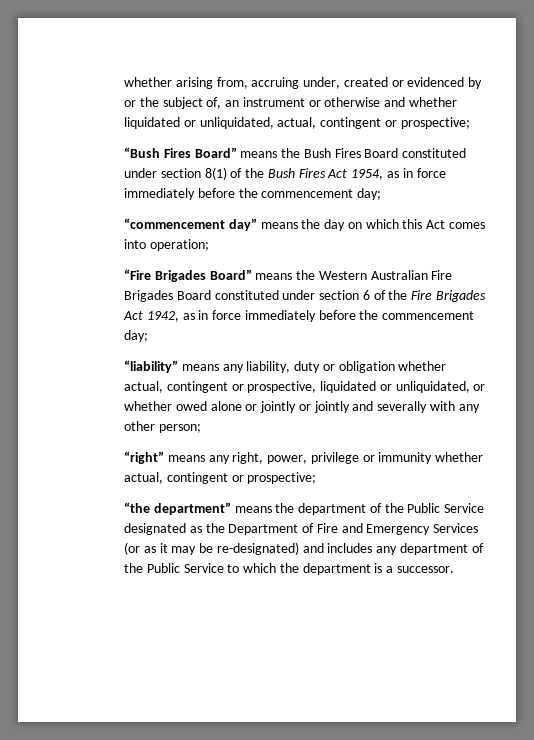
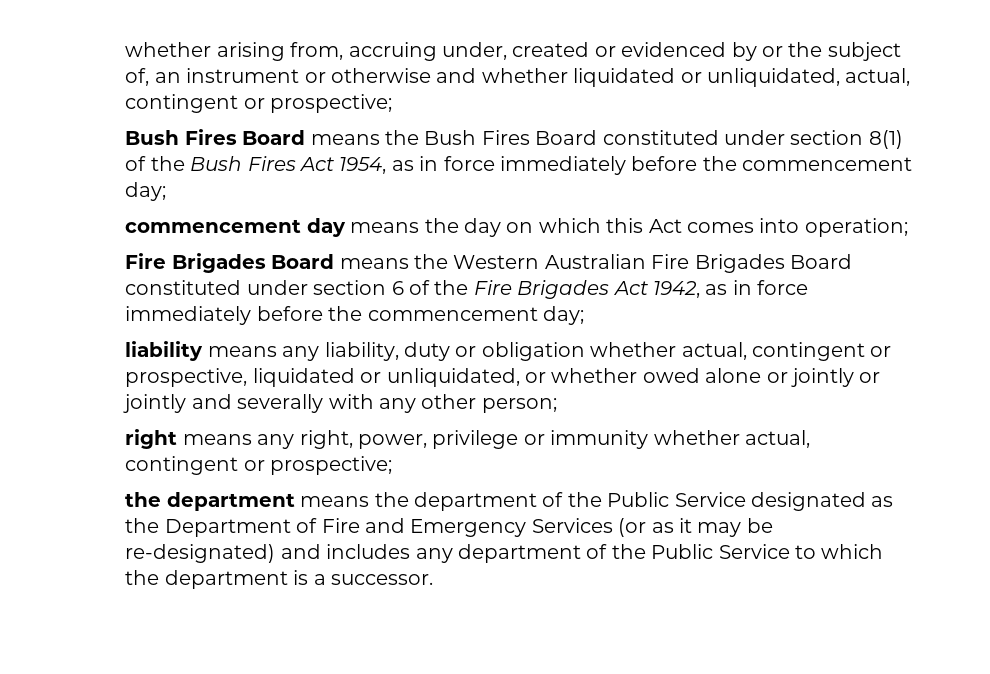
- “Bush Fires Board” means the Bush Fires Board constituted under section 8(1) of the Bush Fires Act 1954, as in force immediately before the commencement day;
+ Bush Fires Board means the Bush Fires Board constituted under section 8(1) of the Bush Fires Act 1954, as in force immediately before the commencement day;
- “commencement day” means the day on which this Act comes into operation;
+ commencement day means the day on which this Act comes into operation;
- “Fire Brigades Board” means the Western Australian Fire Brigades Board constituted under section 6 of the Fire Brigades Act 1942, as in force immediately before the commencement day;
+ Fire Brigades Board means the Western Australian Fire Brigades Board constituted under section 6 of the Fire Brigades Act 1942, as in force immediately before the commencement day;
- “liability” means any liability, duty or obligation whether actual, contingent or prospective, liquidated or unliquidated, or whether owed alone or jointly or jointly and severally with any other person;
+ liability means any liability, duty or obligation whether actual, contingent or prospective, liquidated or unliquidated, or whether owed alone or jointly or jointly and severally with any other person;
- “right” means any right, power, privilege or immunity whether actual, contingent or prospective;
+ right means any right, power, privilege or immunity whether actual, contingent or prospective;
- “the department” means the department of the Public Service designated as the Department of Fire and Emergency Services (or as it may be re-designated) and includes any department of the Public Service to which the department is a successor.
+ the department means the department of the Public Service designated as the Department of Fire and Emergency Services (or as it may be re-designated) and includes any department of the Public Service to which the department is a successor.

